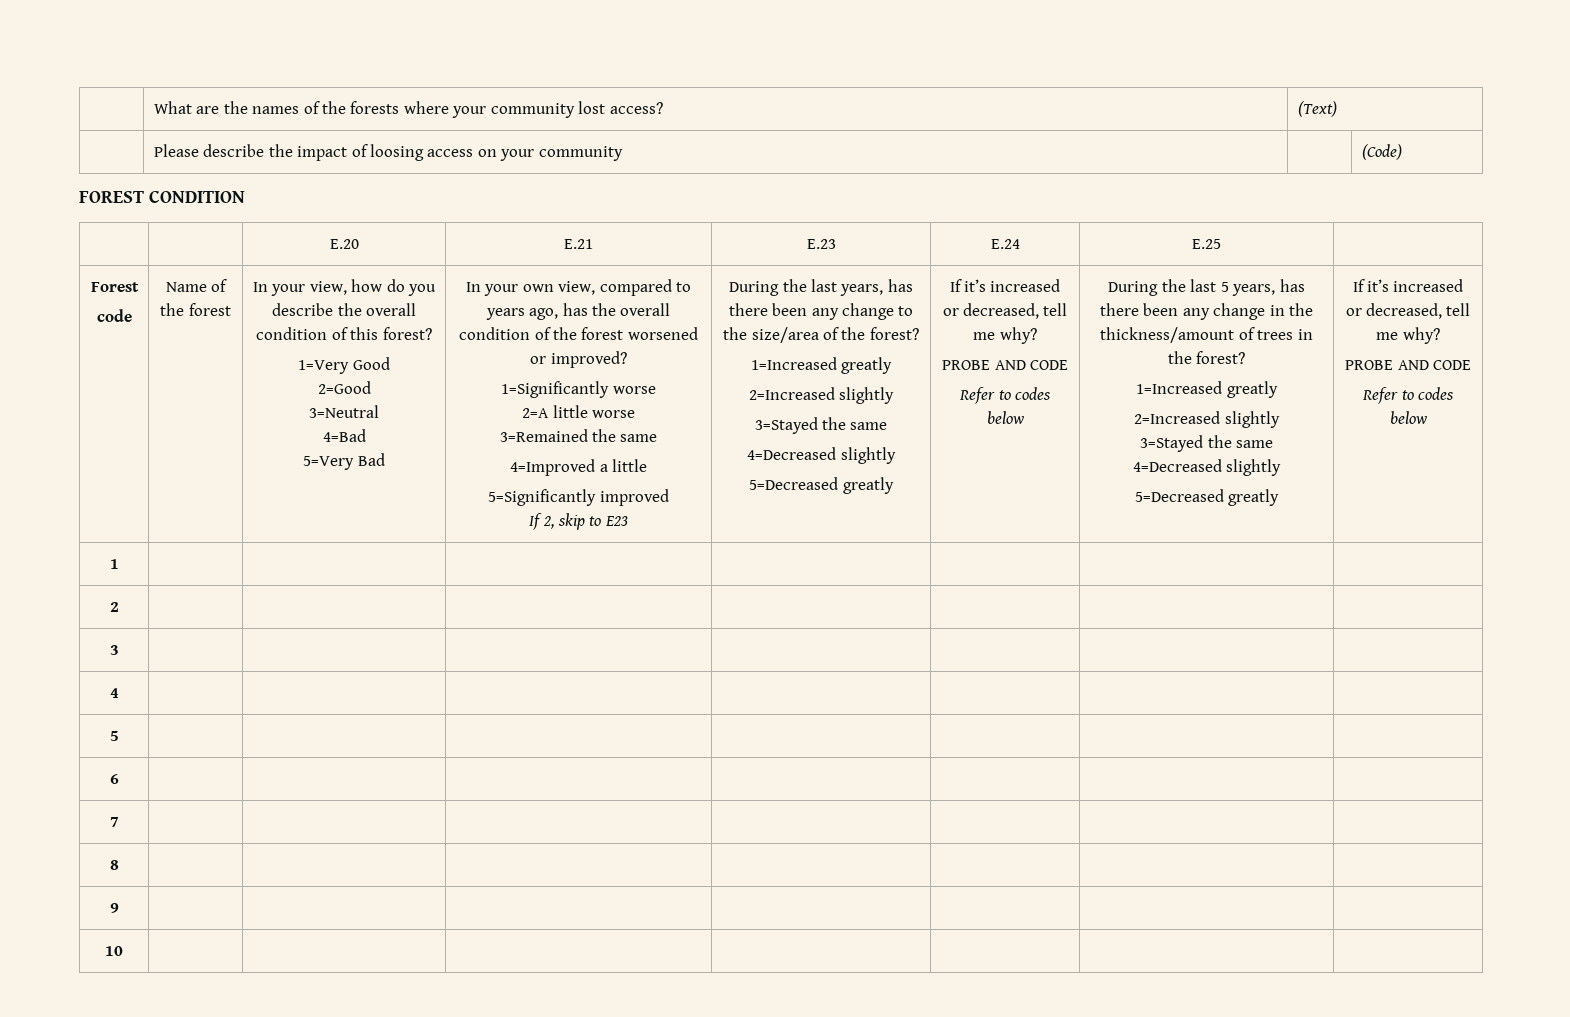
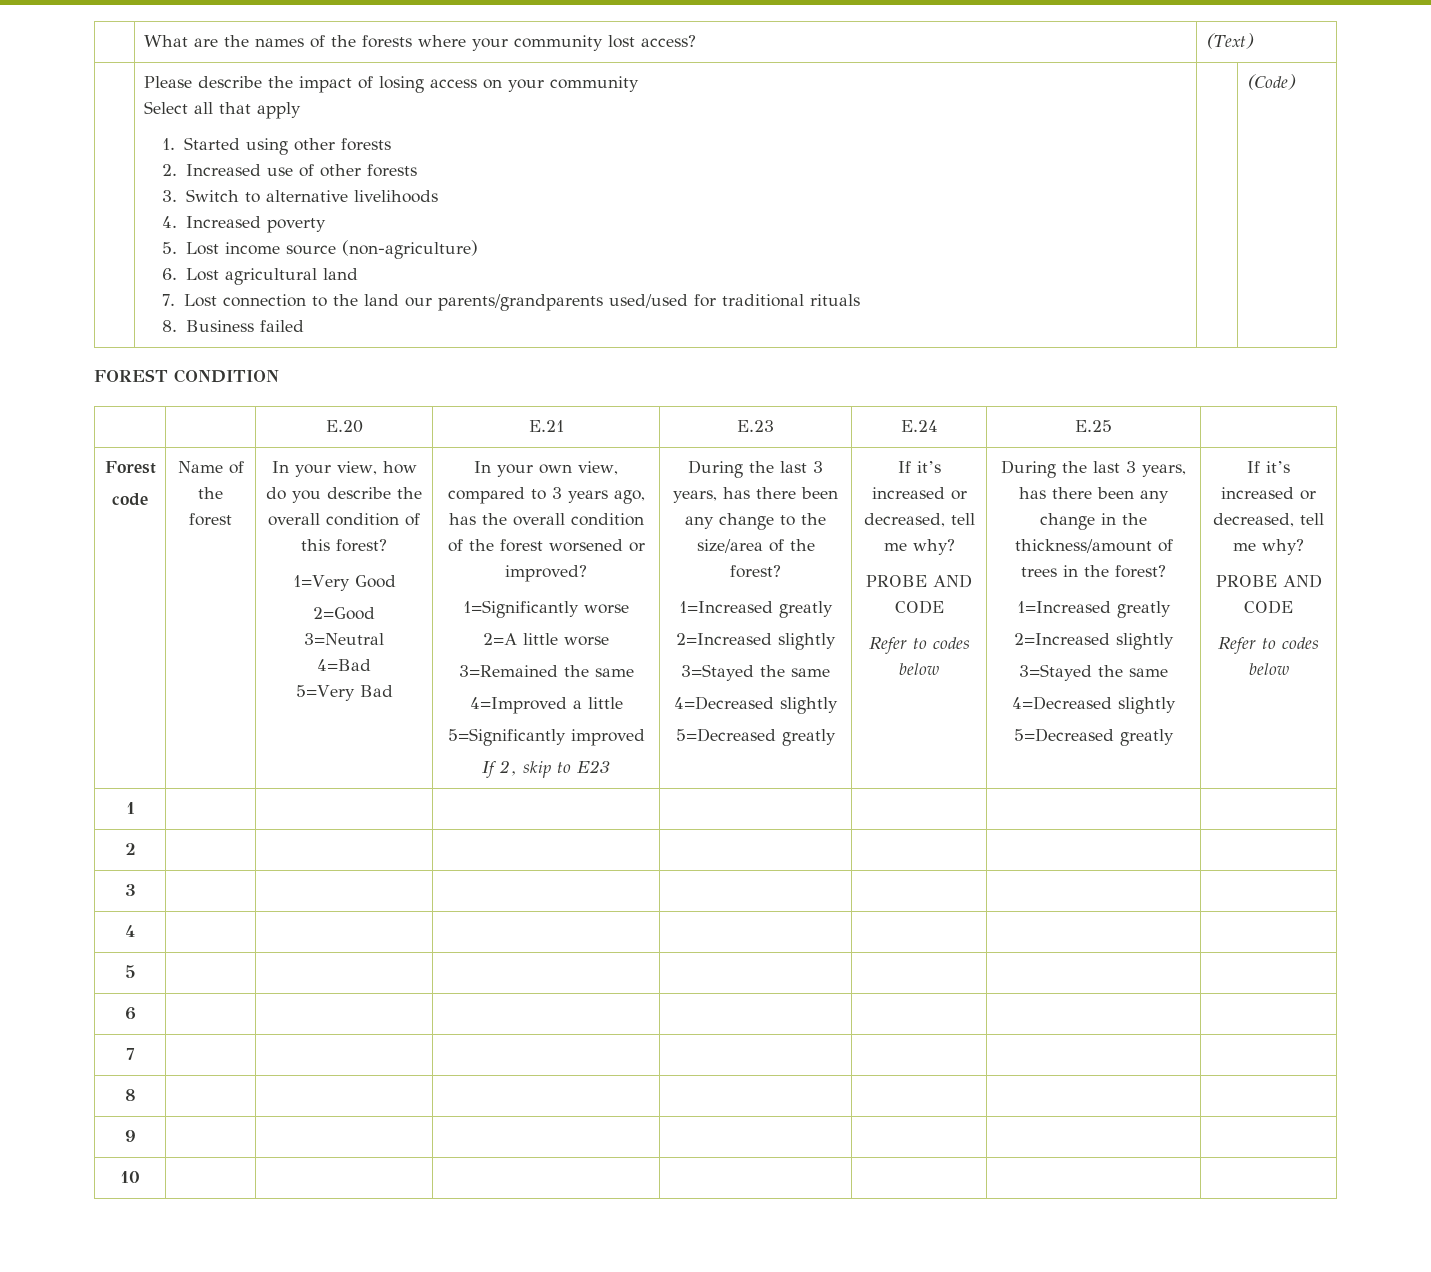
- Please describe the impact of loosing access on your community
+ Please describe the impact of losing access on your community
+ Select all that apply
+ 1. Started using other forests
+ 2. Increased use of other forests
+ 3. Switch to alternative livelihoods
+ 4. Increased poverty
+ 5. Lost income source (non-agriculture)
+ 6. Lost agricultural land
+ 7. Lost connection to the land our parents/grandparents used/used for traditional rituals
+ 8. Business failed
- In your own view, compared to years ago, has the overall condition of the forest worsened or improved?
+ In your own view, compared to 3 years ago, has the overall condition of the forest worsened or improved?
- During the last years, has there been any change to the size/area of the forest?
+ During the last 3 years, has there been any change to the size/area of the forest?
- During the last 5 years, has there been any change in the thickness/amount of trees in the forest?
+ During the last 3 years, has there been any change in the thickness/amount of trees in the forest?

